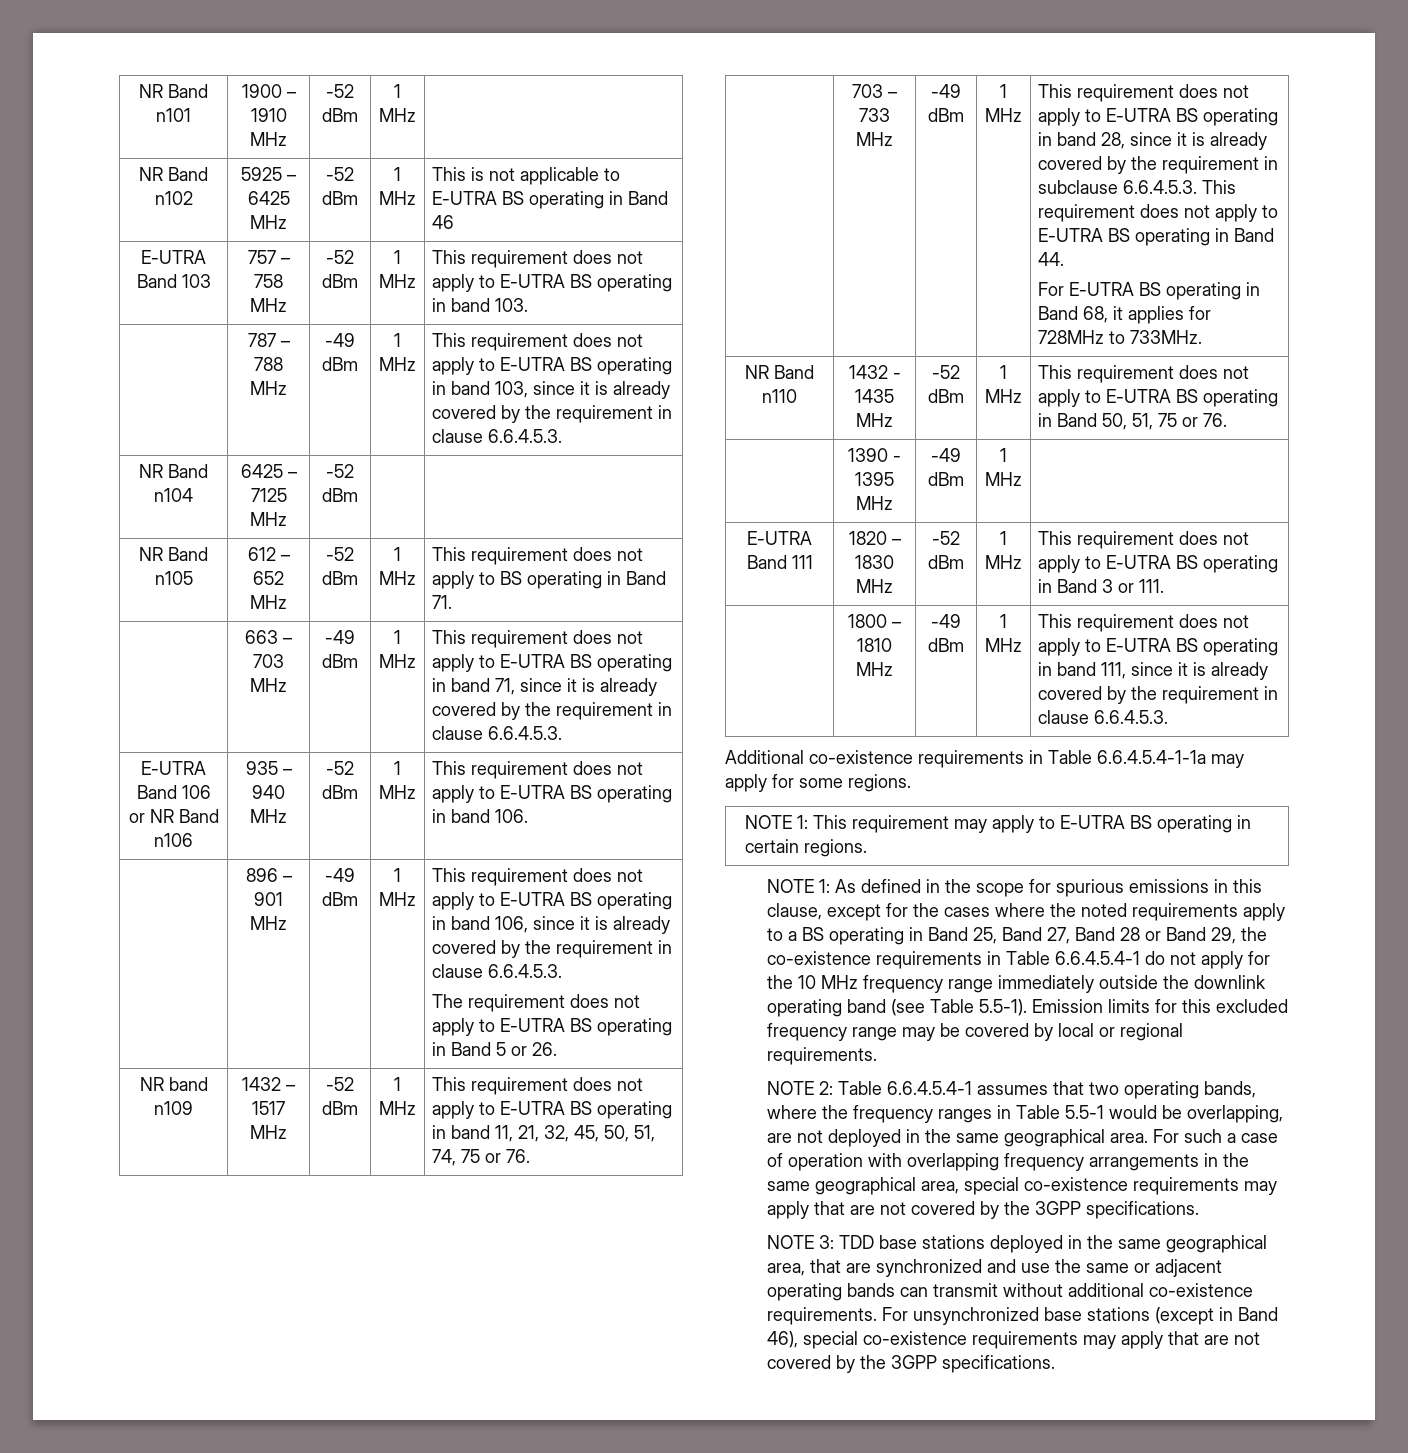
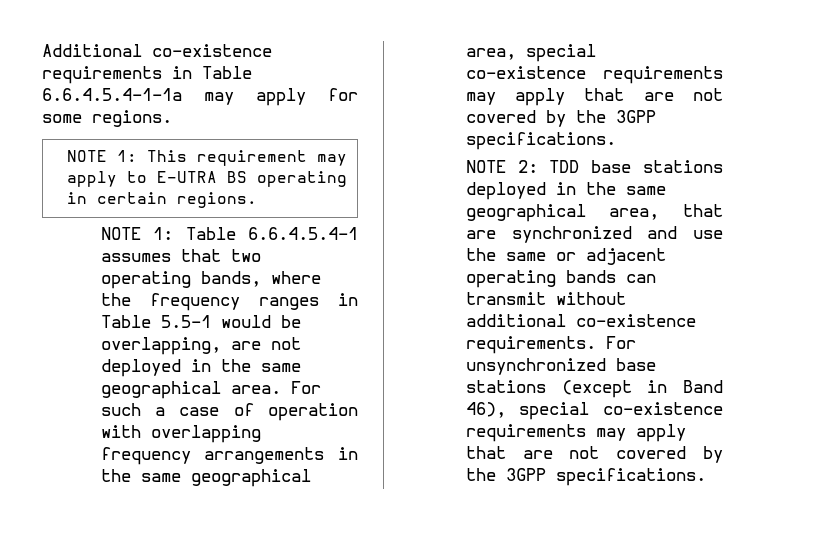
- NR Band n101 | 1900 – 1910 MHz | -52 dBm | 1 MHz |
- NR Band n102 | 5925 – 6425 MHz | -52 dBm | 1 MHz | This is not applicable to E-UTRA BS operating in Band 46
- E-UTRA Band 103 | 757 – 758 MHz | -52 dBm | 1 MHz | This requirement does not apply to E-UTRA BS operating in band 103.
- | 787 – 788 MHz | -49 dBm | 1 MHz | This requirement does not apply to E-UTRA BS operating in band 103, since it is already covered by the requirement in clause 6.6.4.5.3.
- NR Band n104 | 6425 – 7125 MHz | -52 dBm | |
- NR Band n105 | 612 – 652 MHz | -52 dBm | 1 MHz | This requirement does not apply to BS operating in Band 71.
- | 663 – 703 MHz | -49 dBm | 1 MHz | This requirement does not apply to E-UTRA BS operating in band 71, since it is already covered by the requirement in clause 6.6.4.5.3.
- E-UTRA Band 106 or NR Band n106 | 935 – 940 MHz | -52 dBm | 1 MHz | This requirement does not apply to E-UTRA BS operating in band 106.
- | 896 – 901 MHz | -49 dBm | 1 MHz | This requirement does not apply to E-UTRA BS operating in band 106, since it is already covered by the requirement in clause 6.6.4.5.3.
- The requirement does not apply to E-UTRA BS operating in Band 5 or 26.
- NR band n109 | 1432 – 1517 MHz | -52 dBm | 1 MHz | This requirement does not apply to E-UTRA BS operating in band 11, 21, 32, 45, 50, 51, 74, 75 or 76.
- | 703 – 733 MHz | -49 dBm | 1 MHz | This requirement does not apply to E-UTRA BS operating in band 28, since it is already covered by the requirement in subclause 6.6.4.5.3. This requirement does not apply to E-UTRA BS operating in Band 44.
- For E-UTRA BS operating in Band 68, it applies for 728MHz to 733MHz.
- NR Band n110 | 1432 - 1435 MHz | -52 dBm | 1 MHz | This requirement does not apply to E-UTRA BS operating in Band 50, 51, 75 or 76.
- | 1390 - 1395 MHz | -49 dBm | 1 MHz |
- E-UTRA Band 111 | 1820 – 1830 MHz | -52 dBm | 1 MHz | This requirement does not apply to E-UTRA BS operating in Band 3 or 111.
- | 1800 – 1810 MHz | -49 dBm | 1 MHz | This requirement does not apply to E-UTRA BS operating in band 111, since it is already covered by the requirement in clause 6.6.4.5.3.
- NOTE 1: As defined in the scope for spurious emissions in this clause, except for the cases where the noted requirements apply to a BS operating in Band 25, Band 27, Band 28 or Band 29, the co-existence requirements in Table 6.6.4.5.4-1 do not apply for the 10 MHz frequency range immediately outside the downlink operating band (see Table 5.5-1). Emission limits for this excluded frequency range may be covered by local or regional requirements.
- NOTE 2: Table 6.6.4.5.4-1 assumes that two operating bands, where the frequency ranges in Table 5.5-1 would be overlapping, are not deployed in the same geographical area.
+ NOTE 1: Table 6.6.4.5.4-1 assumes that two operating bands, where the frequency ranges in Table 5.5-1 would be overlapping, are not deployed in the same geographical area.
- NOTE 3: TDD base stations deployed in the same geographical area, that are synchronized and use the same or adjacent operating bands can transmit without additional co-existence requirements.
+ NOTE 2: TDD base stations deployed in the same geographical area, that are synchronized and use the same or adjacent operating bands can transmit without additional co-existence requirements.

